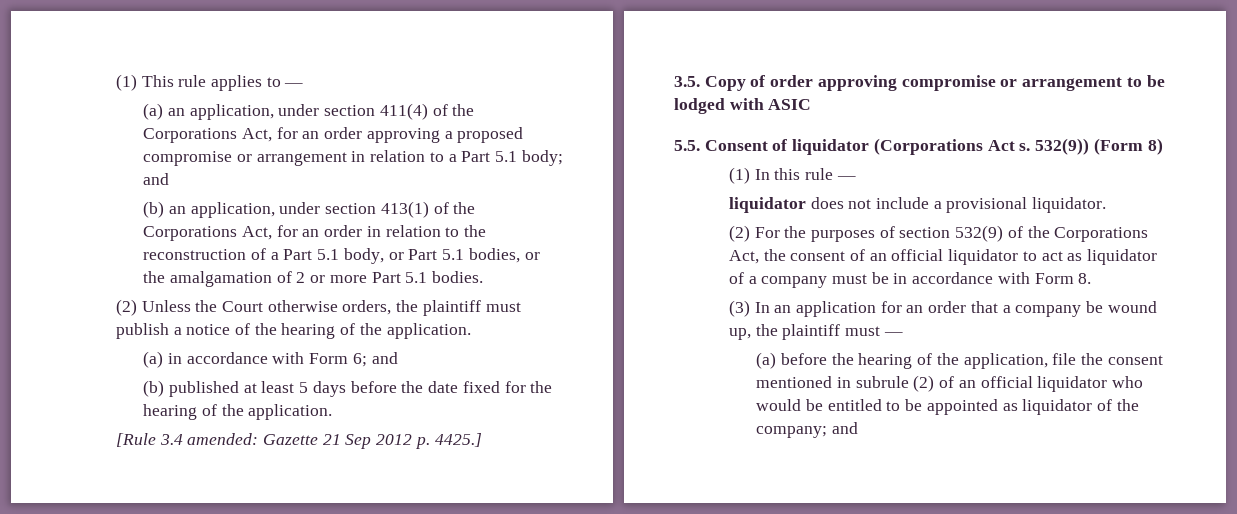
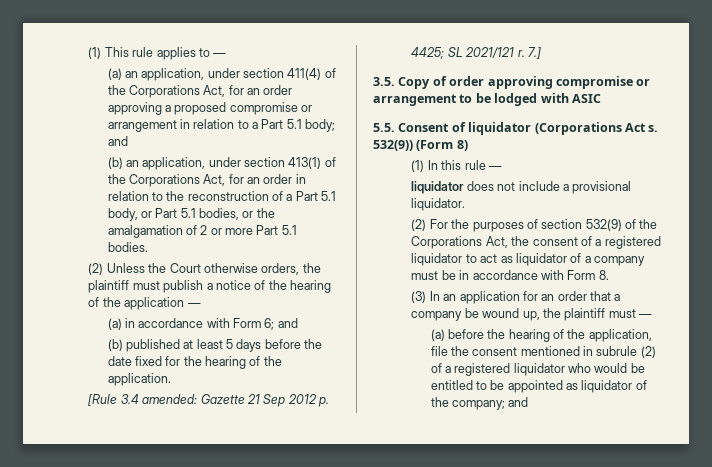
- (2) Unless the Court otherwise orders, the plaintiff must publish a notice of the hearing of the application.
+ (2) Unless the Court otherwise orders, the plaintiff must publish a notice of the hearing of the application —
- [Rule 3.4 amended: Gazette 21 Sep 2012 p. 4425.]
+ [Rule 3.4 amended: Gazette 21 Sep 2012 p. 4425; SL 2021/121 r. 7.]
- (2) For the purposes of section 532(9) of the Corporations Act, the consent of an official liquidator to act as liquidator of a company must be in accordance with Form 8.
+ (2) For the purposes of section 532(9) of the Corporations Act, the consent of a registered liquidator to act as liquidator of a company must be in accordance with Form 8.
- (a) before the hearing of the application, file the consent mentioned in subrule (2) of an official liquidator who would be entitled to be appointed as liquidator of the company; and
+ (a) before the hearing of the application, file the consent mentioned in subrule (2) of a registered liquidator who would be entitled to be appointed as liquidator of the company; and

